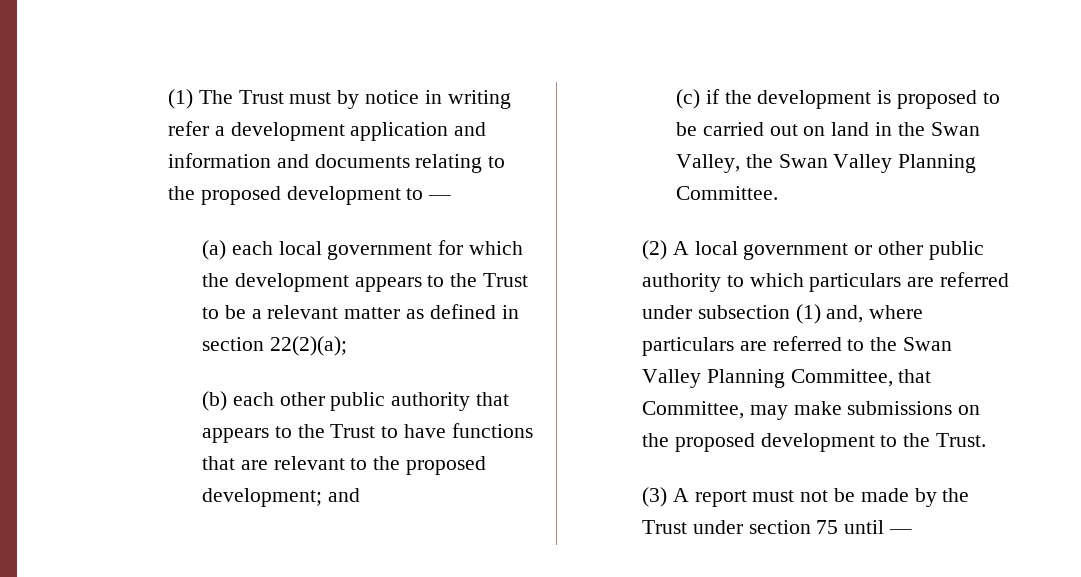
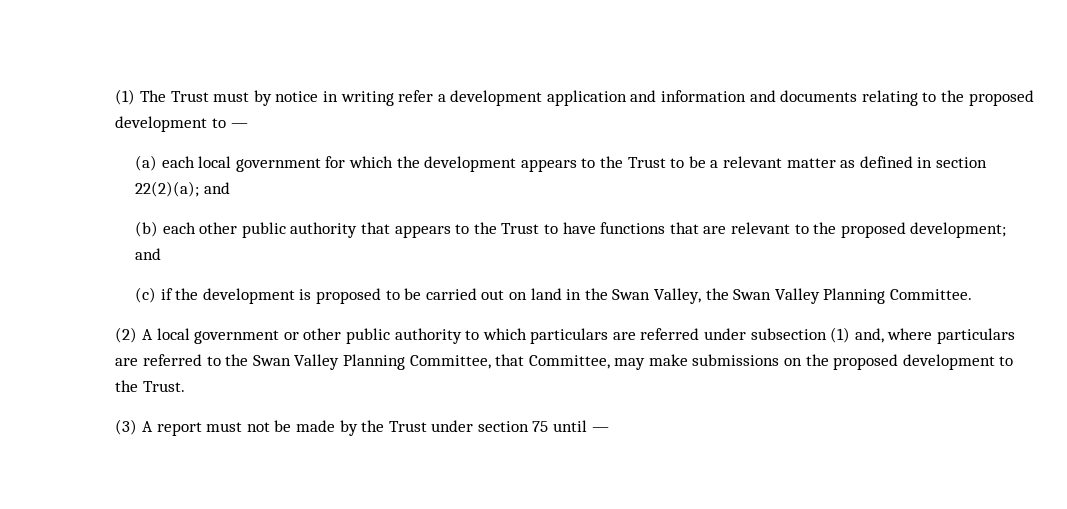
- (a) each local government for which the development appears to the Trust to be a relevant matter as defined in section 22(2)(a);
+ (a) each local government for which the development appears to the Trust to be a relevant matter as defined in section 22(2)(a); and

